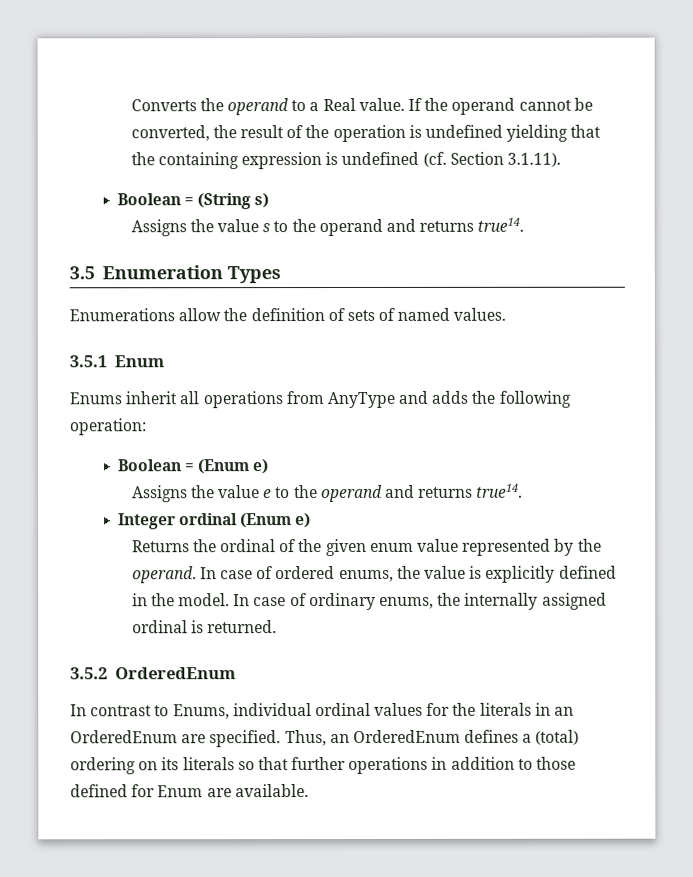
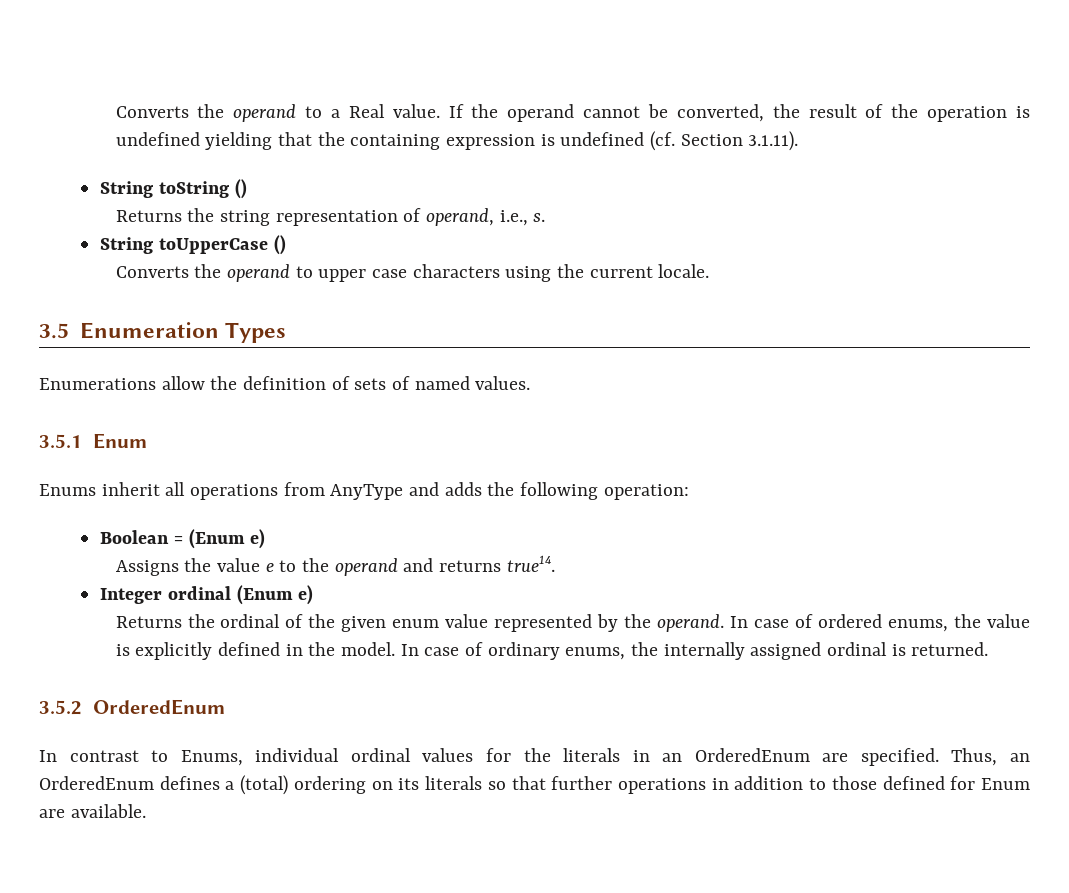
- Boolean = (String s)
- Assigns the value s to the operand and returns true14.
+ String toString ()
+ Returns the string representation of operand, i.e., s.
+ String toUpperCase ()
+ Converts the operand to upper case characters using the current locale.

